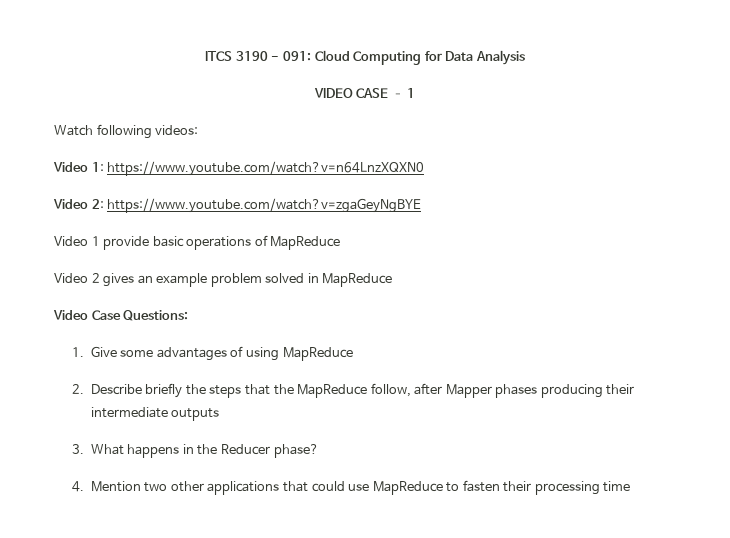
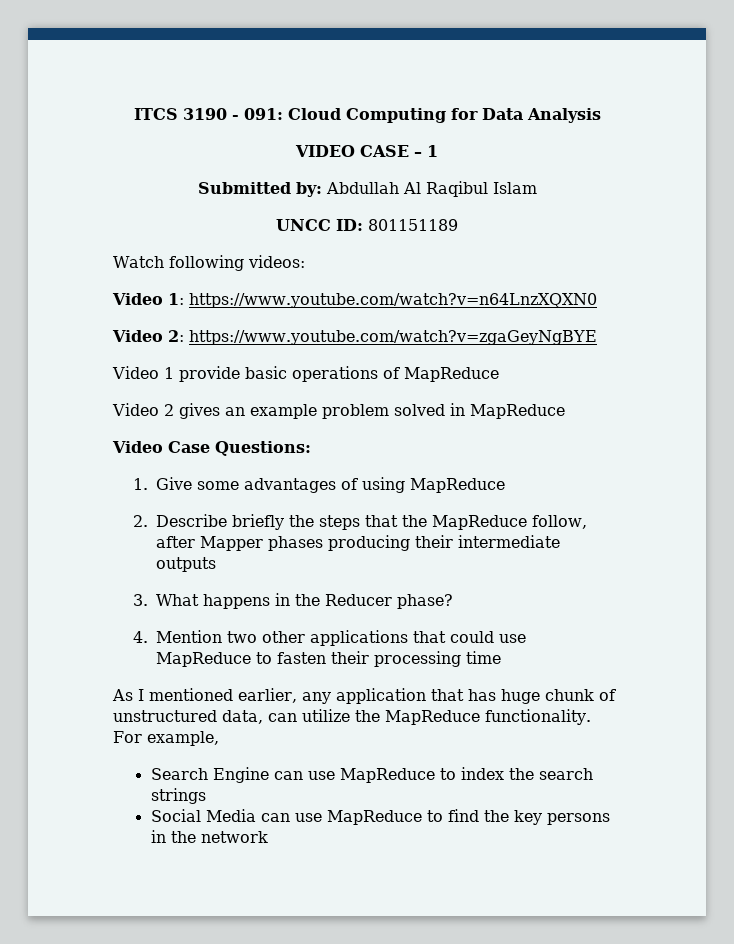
+ Submitted by: Abdullah Al Raqibul Islam
+ UNCC ID: 801151189
+ As I mentioned earlier, any application that has huge chunk of unstructured data, can utilize the MapReduce functionality. For example,
+ Search Engine can use MapReduce to index the search strings
+ Social Media can use MapReduce to find the key persons in the network

